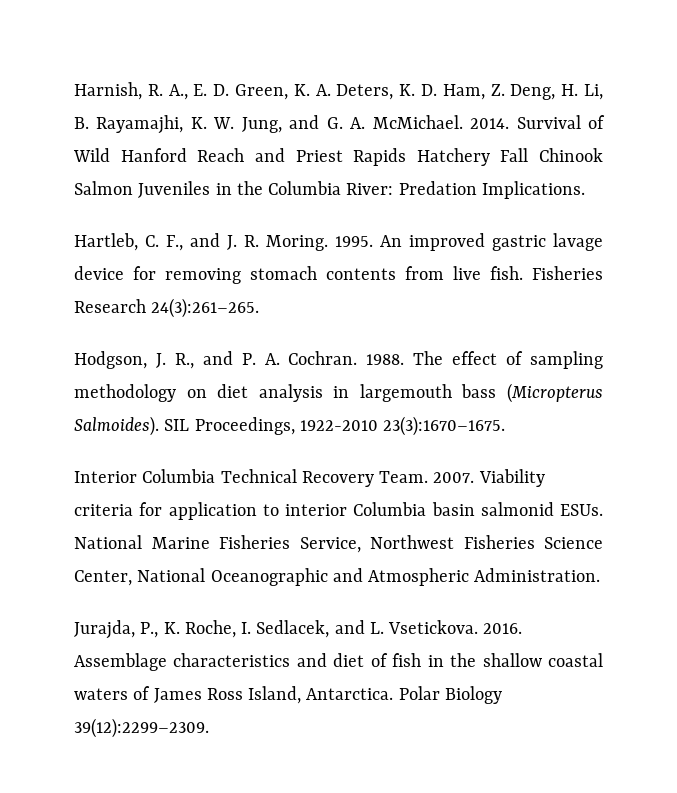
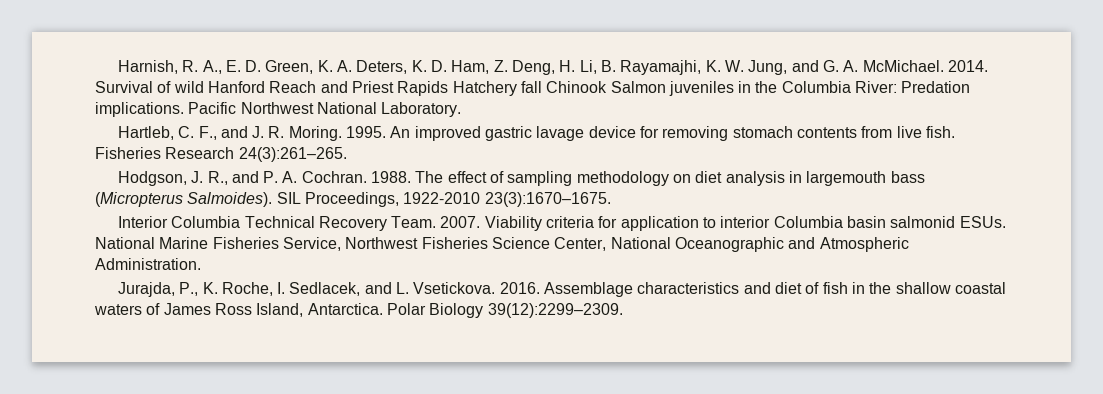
- Survival of Wild Hanford Reach and Priest Rapids Hatchery Fall Chinook Salmon Juveniles in the Columbia River: Predation Implications.
+ Survival of wild Hanford Reach and Priest Rapids Hatchery fall Chinook Salmon juveniles in the Columbia River: Predation implications. Pacific Northwest National Laboratory.

